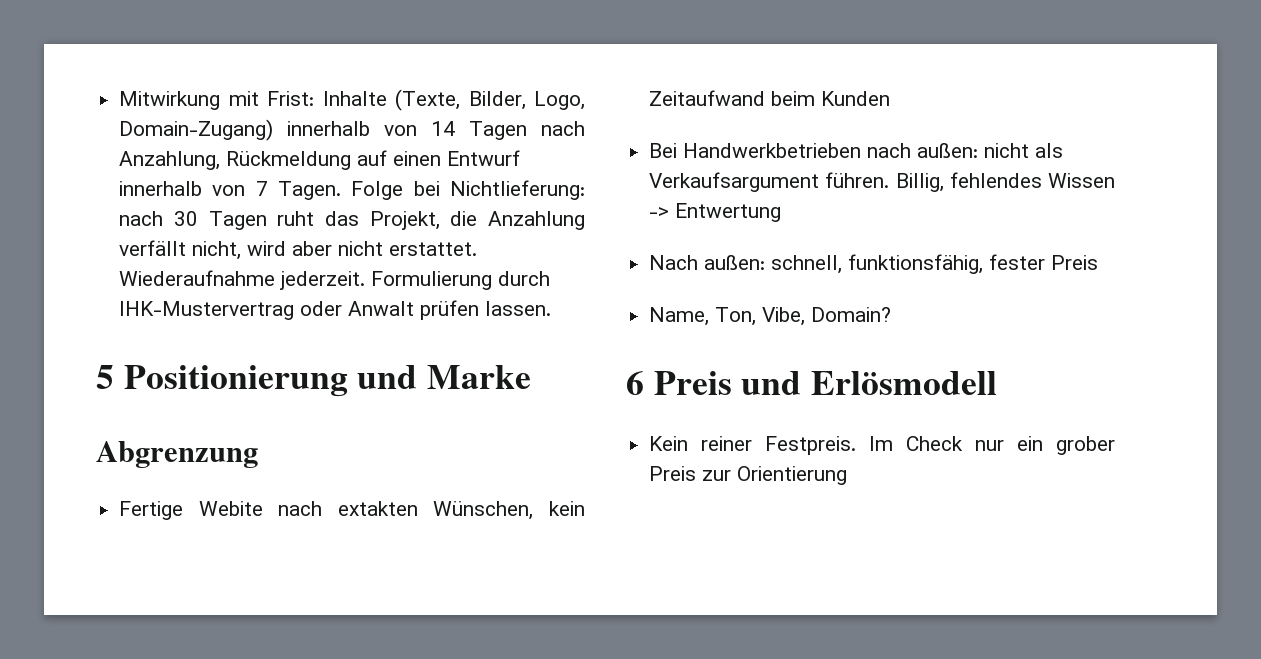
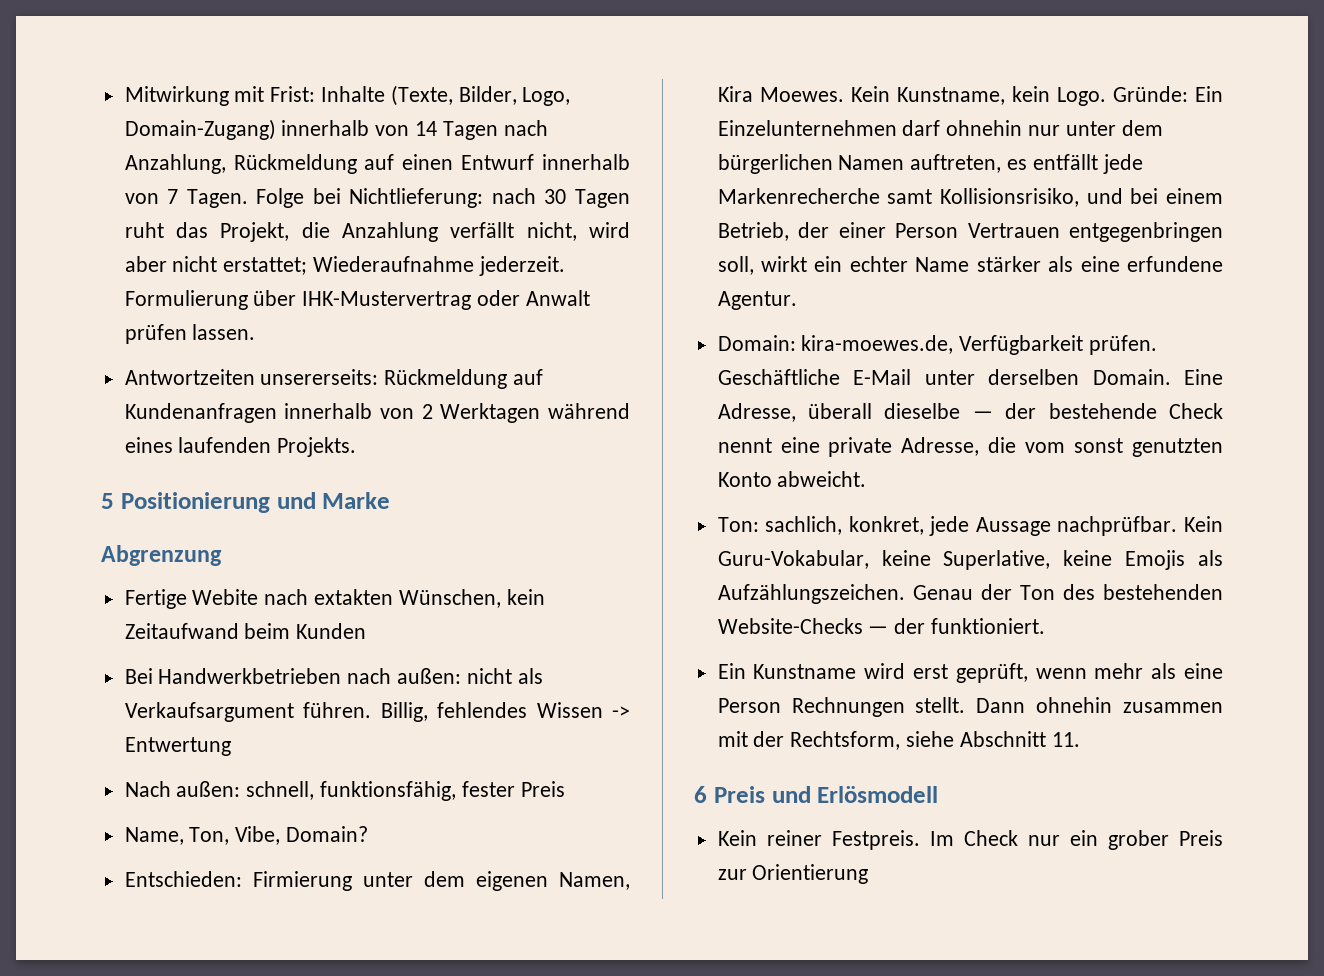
- Folge bei Nichtlieferung: nach 30 Tagen ruht das Projekt, die Anzahlung verfällt nicht, wird aber nicht erstattet. Wiederaufnahme jederzeit.
+ Folge bei Nichtlieferung: nach 30 Tagen ruht das Projekt, die Anzahlung verfällt nicht, wird aber nicht erstattet; Wiederaufnahme jederzeit.
- Formulierung durch IHK-Mustervertrag oder Anwalt prüfen lassen.
+ Formulierung über IHK-Mustervertrag oder Anwalt prüfen lassen.
+ Antwortzeiten unsererseits: Rückmeldung auf Kundenanfragen innerhalb von 2 Werktagen während eines laufenden Projekts.
+ Entschieden: Firmierung unter dem eigenen Namen, Kira Moewes. Kein Kunstname, kein Logo. Gründe: Ein Einzelunternehmen darf ohnehin nur unter dem bürgerlichen Namen auftreten, es entfällt jede Markenrecherche samt Kollisionsrisiko, und bei einem Betrieb, der einer Person Vertrauen entgegenbringen soll, wirkt ein echter Name stärker als eine erfundene Agentur.
+ Domain: kira-moewes.de, Verfügbarkeit prüfen. Geschäftliche E-Mail unter derselben Domain. Eine Adresse, überall dieselbe — der bestehende Check nennt eine private Adresse, die vom sonst genutzten Konto abweicht.
+ Ton: sachlich, konkret, jede Aussage nachprüfbar. Kein Guru-Vokabular, keine Superlative, keine Emojis als Aufzählungszeichen. Genau der Ton des bestehenden Website-Checks — der funktioniert.
+ Ein Kunstname wird erst geprüft, wenn mehr als eine Person Rechnungen stellt. Dann ohnehin zusammen mit der Rechtsform, siehe Abschnitt 11.

